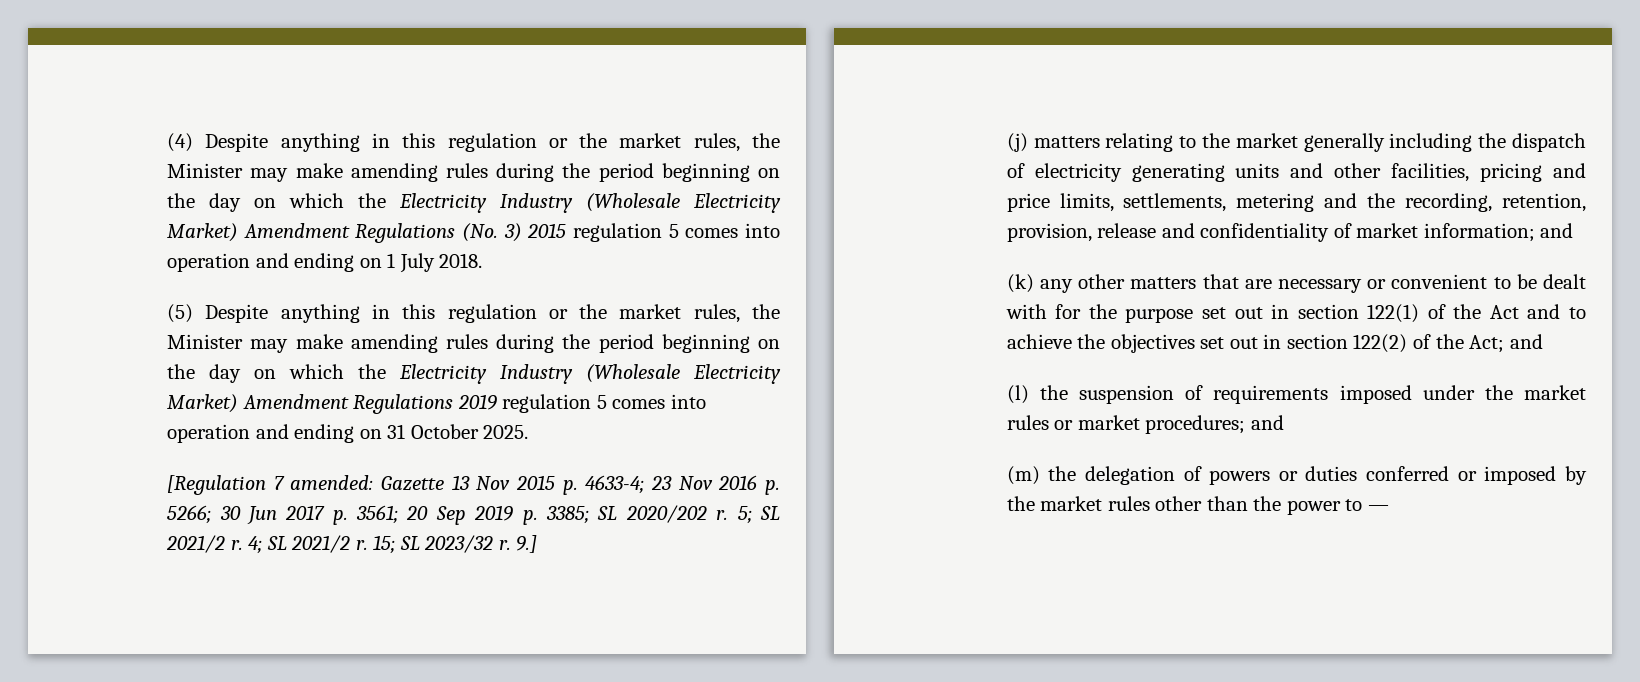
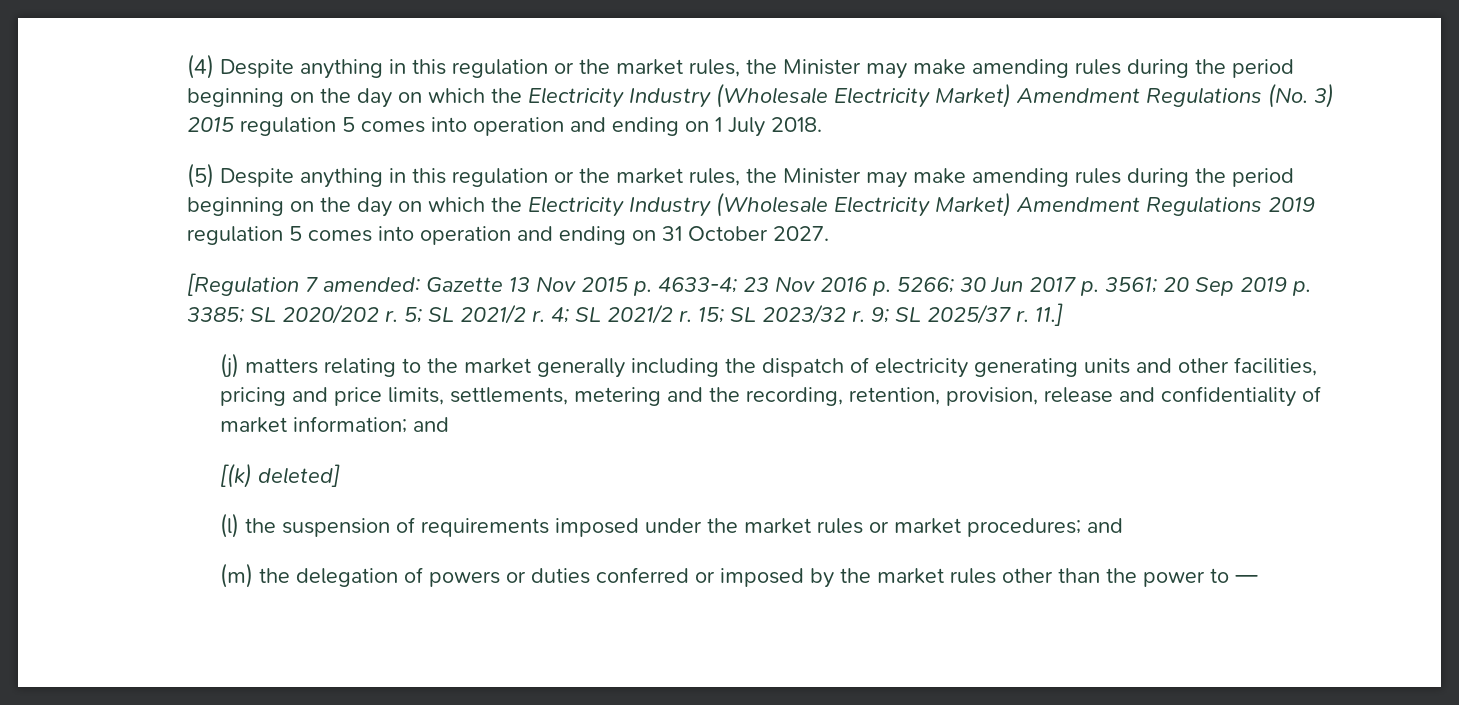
- (5) Despite anything in this regulation or the market rules, the Minister may make amending rules during the period beginning on the day on which the Electricity Industry (Wholesale Electricity Market) Amendment Regulations 2019 regulation 5 comes into operation and ending on 31 October 2025.
+ (5) Despite anything in this regulation or the market rules, the Minister may make amending rules during the period beginning on the day on which the Electricity Industry (Wholesale Electricity Market) Amendment Regulations 2019 regulation 5 comes into operation and ending on 31 October 2027.
- 9.]
+ 9; SL 2025/37 r. 11.]
- (k) any other matters that are necessary or convenient to be dealt with for the purpose set out in section 122(1) of the Act and to achieve the objectives set out in section 122(2) of the Act; and
+ [(k) deleted]

